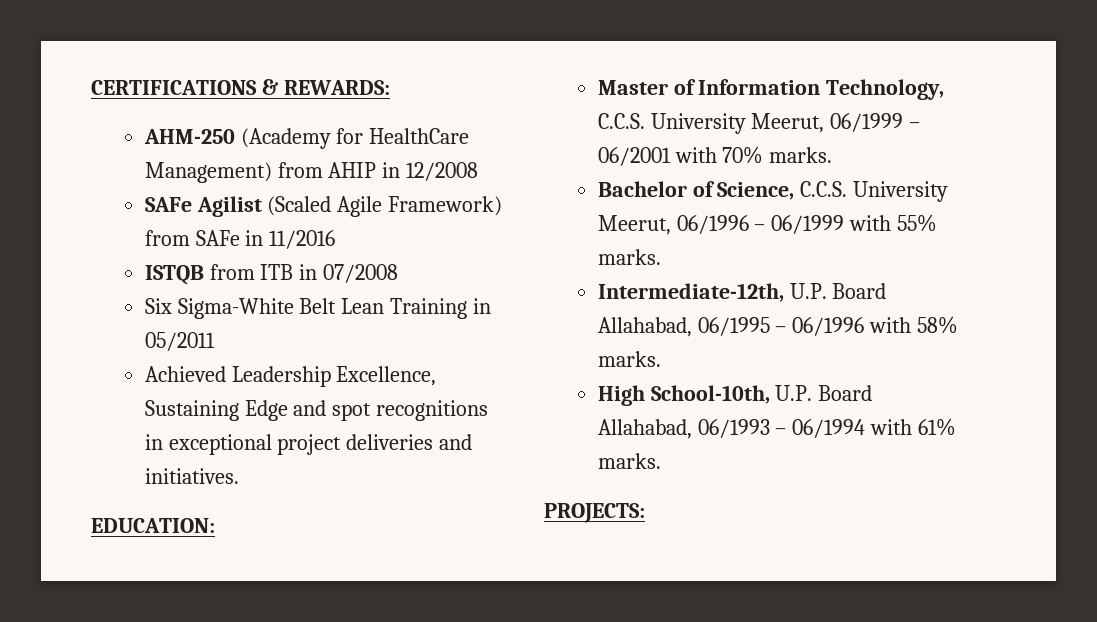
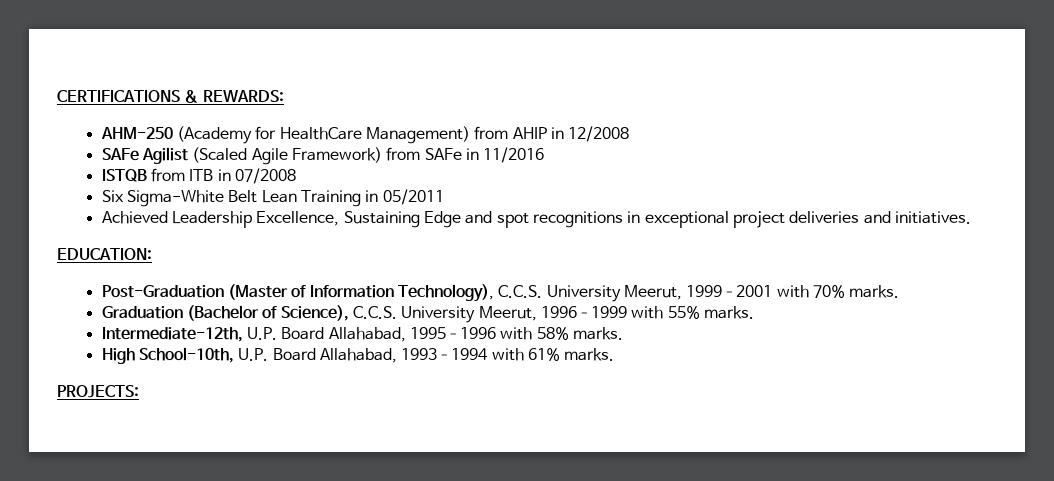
- Master of Information Technology, C.C.S. University Meerut, 06/1999 – 06/2001 with 70% marks.
+ Post-Graduation (Master of Information Technology), C.C.S. University Meerut, 1999–2001 with 70% marks.
- Bachelor of Science, C.C.S. University Meerut, 06/1996 – 06/1999 with 55% marks.
+ Graduation (Bachelor of Science), C.C.S. University Meerut, 1996–1999 with 55% marks.
- Intermediate-12th, U.P. Board Allahabad, 06/1995 – 06/1996 with 58% marks.
+ Intermediate-12th, U.P. Board Allahabad, 1995–1996 with 58% marks.
- High School-10th, U.P. Board Allahabad, 06/1993 – 06/1994 with 61% marks.
+ High School-10th, U.P. Board Allahabad, 1993–1994 with 61% marks.

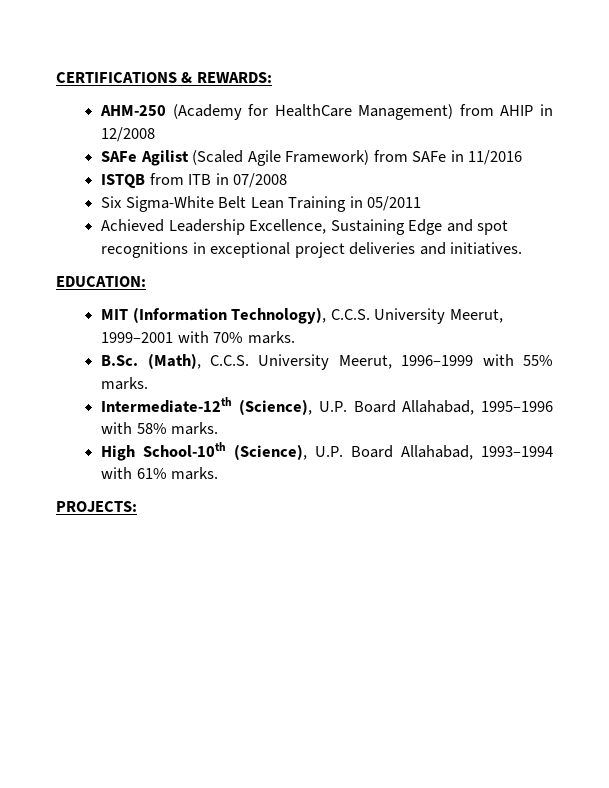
- Post-Graduation (Master of Information Technology), C.C.S. University Meerut, 1999–2001 with 70% marks.
+ MIT (Information Technology), C.C.S. University Meerut, 1999–2001 with 70% marks.
- Graduation (Bachelor of Science), C.C.S. University Meerut, 1996–1999 with 55% marks.
+ B.Sc. (Math), C.C.S. University Meerut, 1996–1999 with 55% marks.
- Intermediate-12th, U.P. Board Allahabad, 1995–1996 with 58% marks.
+ Intermediate-12th (Science), U.P. Board Allahabad, 1995–1996 with 58% marks.
- High School-10th, U.P. Board Allahabad, 1993–1994 with 61% marks.
+ High School-10th (Science), U.P. Board Allahabad, 1993–1994 with 61% marks.

